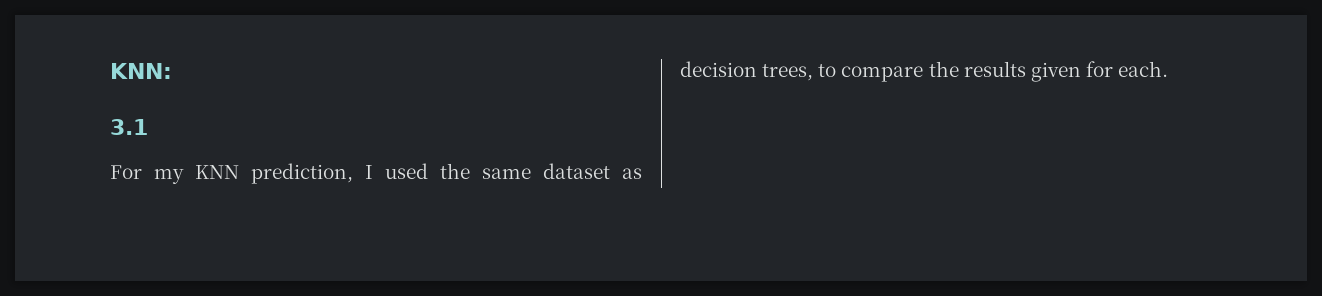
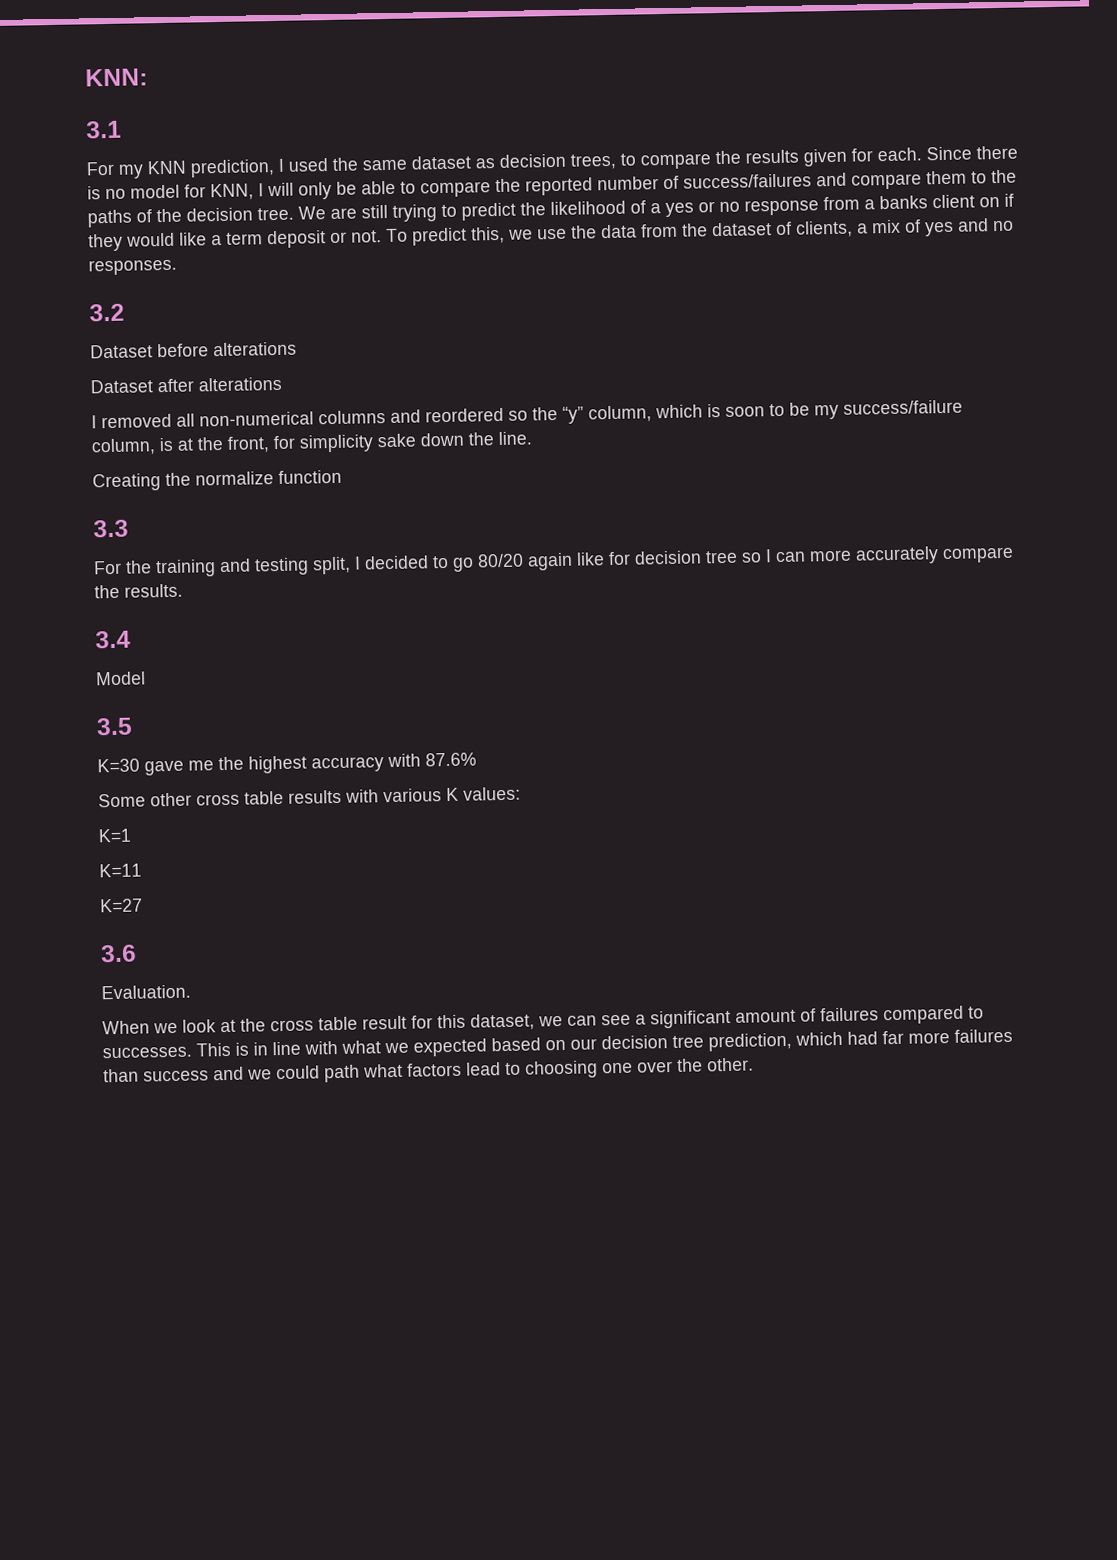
+ Since there is no model for KNN, I will only be able to compare the reported number of success/failures and compare them to the paths of the decision tree. We are still trying to predict the likelihood of a yes or no response from a banks client on if they would like a term deposit or not. To predict this, we use the data from the dataset of clients, a mix of yes and no responses.
+ 3.2
+ Dataset before alterations
+ Dataset after alterations
+ I removed all non-numerical columns and reordered so the “y” column, which is soon to be my success/failure column, is at the front, for simplicity sake down the line.
+ Creating the normalize function
+ 3.3
+ For the training and testing split, I decided to go 80/20 again like for decision tree so I can more accurately compare the results.
+ 3.4
+ Model
+ 3.5
+ K=30 gave me the highest accuracy with 87.6%
+ Some other cross table results with various K values:
+ K=1
+ K=11
+ K=27
+ 3.6
+ Evaluation.
+ When we look at the cross table result for this dataset, we can see a significant amount of failures compared to successes. This is in line with what we expected based on our decision tree prediction, which had far more failures than success and we could path what factors lead to choosing one over the other.

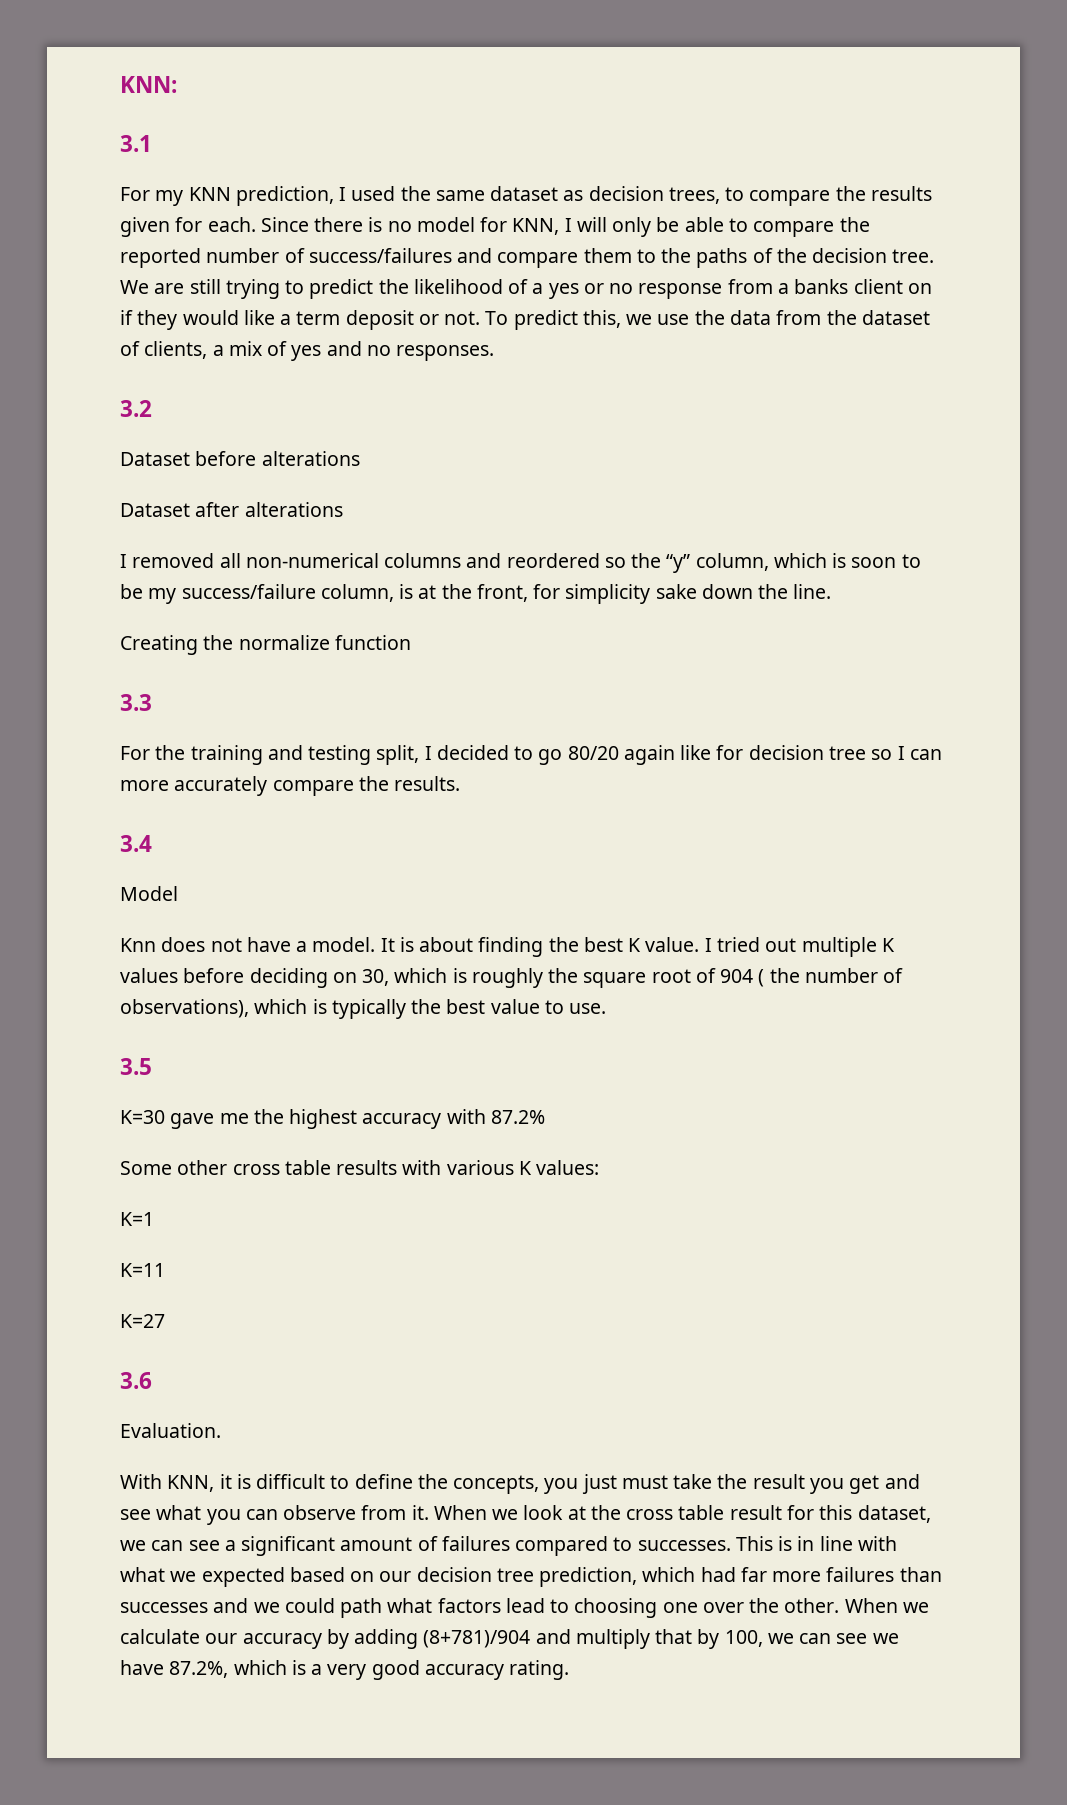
+ Knn does not have a model. It is about finding the best K value. I tried out multiple K values before deciding on 30, which is roughly the square root of 904 ( the number of observations), which is typically the best value to use.
- K=30 gave me the highest accuracy with 87.6%
+ K=30 gave me the highest accuracy with 87.2%
+ With KNN, it is difficult to define the concepts, you just must take the result you get and see what you can observe from it.
- This is in line with what we expected based on our decision tree prediction, which had far more failures than success and we could path what factors lead to choosing one over the other.
+ This is in line with what we expected based on our decision tree prediction, which had far more failures than successes and we could path what factors lead to choosing one over the other.
+ When we calculate our accuracy by adding (8+781)/904 and multiply that by 100, we can see we have 87.2%, which is a very good accuracy rating.

